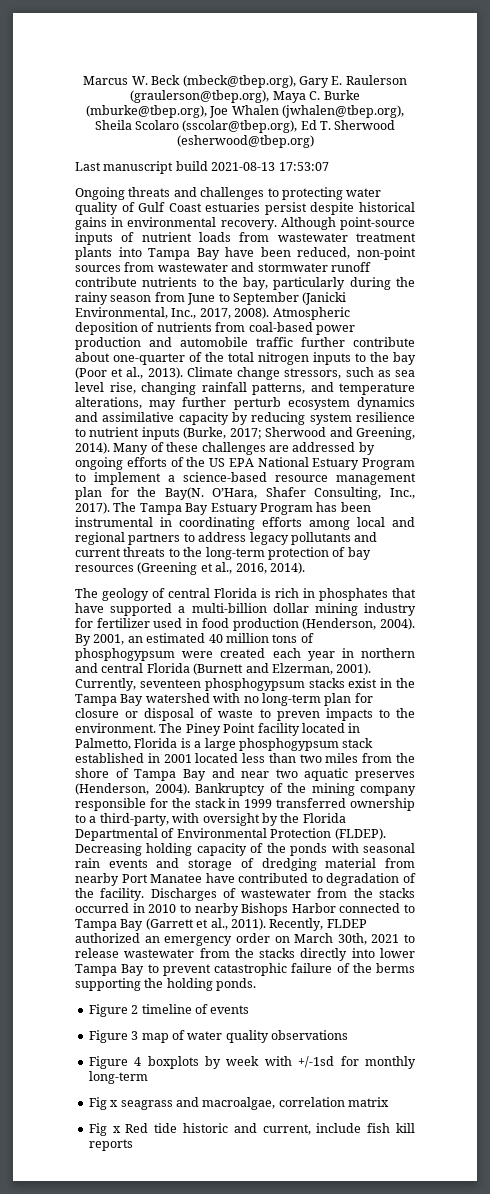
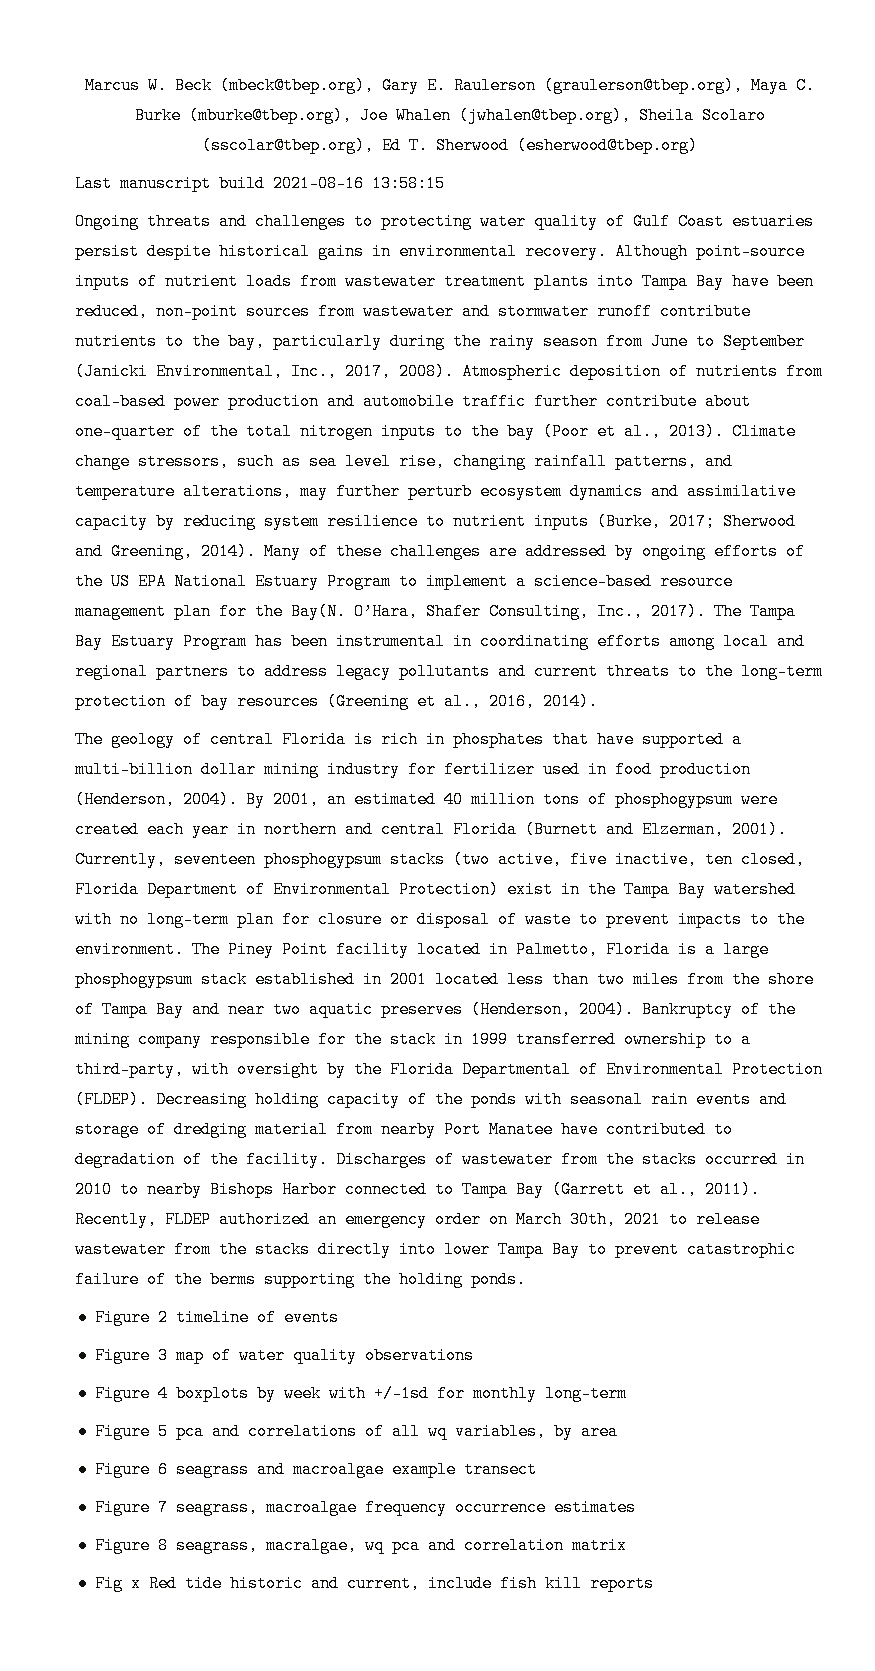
- Last manuscript build 2021-08-13 17:53:07
+ Last manuscript build 2021-08-16 13:58:15
- Currently, seventeen phosphogypsum stacks exist in the Tampa Bay watershed with no long-term plan for closure or disposal of waste to preven impacts to the environment.
+ Currently, seventeen phosphogypsum stacks (two active, five inactive, ten closed, Florida Department of Environmental Protection) exist in the Tampa Bay watershed with no long-term plan for closure or disposal of waste to prevent impacts to the environment.
- Fig x seagrass and macroalgae, correlation matrix
+ Figure 5 pca and correlations of all wq variables, by area
+ Figure 6 seagrass and macroalgae example transect
+ Figure 7 seagrass, macroalgae frequency occurrence estimates
+ Figure 8 seagrass, macralgae, wq pca and correlation matrix

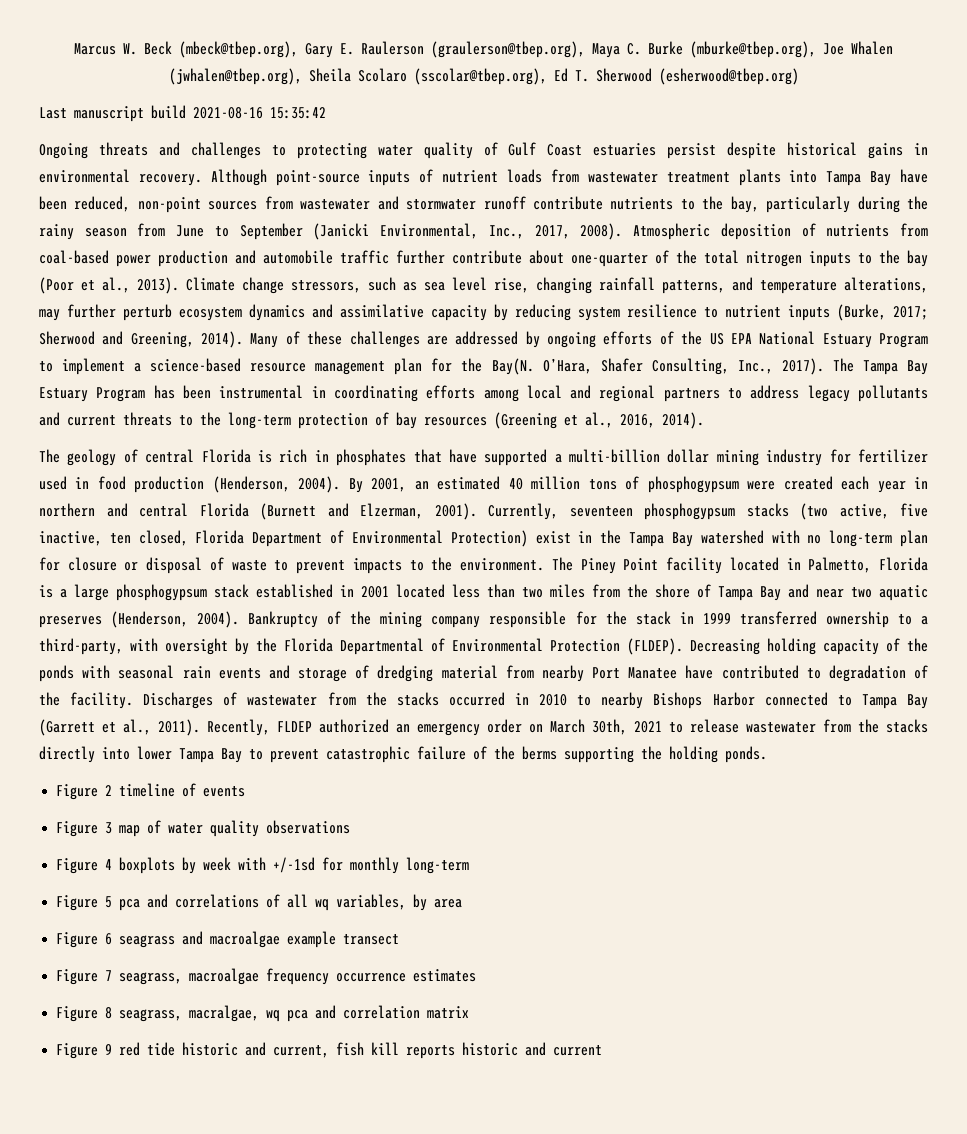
- Last manuscript build 2021-08-16 13:58:15
+ Last manuscript build 2021-08-16 15:35:42
- Fig x Red tide historic and current, include fish kill reports
+ Figure 9 red tide historic and current, fish kill reports historic and current

